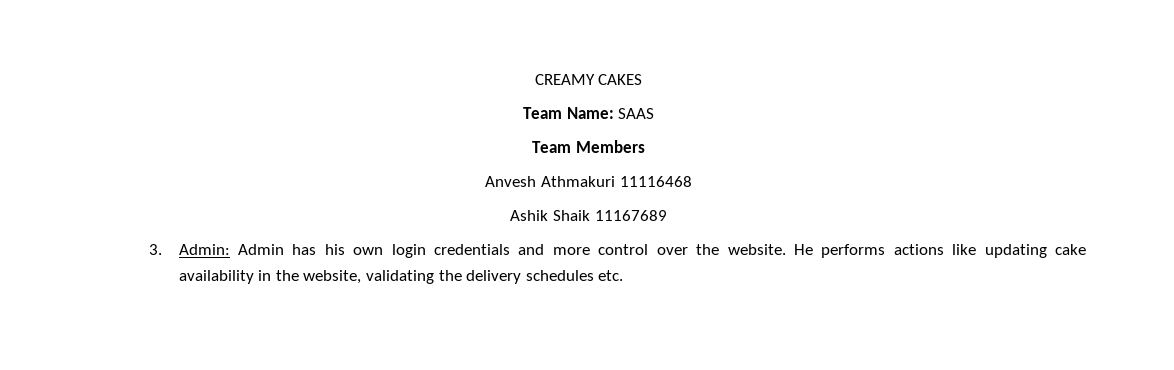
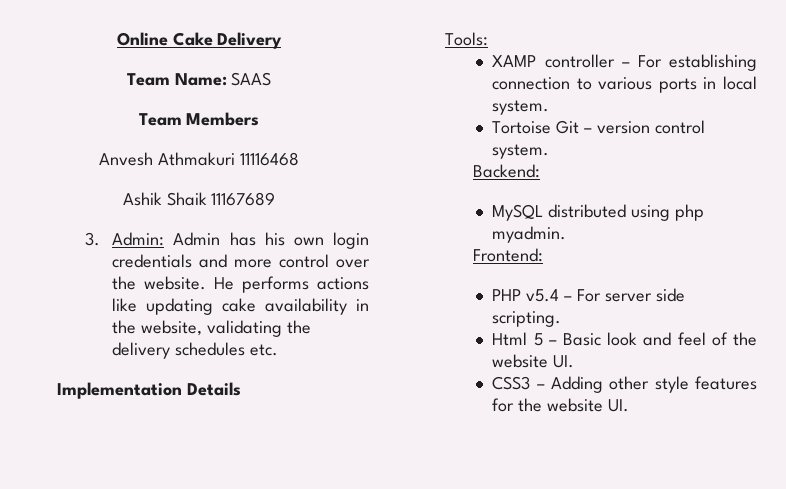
- CREAMY CAKES
+ Online Cake Delivery
+ Implementation Details
+ Tools:
+ XAMP controller – For establishing connection to various ports in local system.
+ Tortoise Git – version control system.
+ Backend:
+ MySQL distributed using php myadmin.
+ Frontend:
+ PHP v5.4 – For server side scripting.
+ Html 5 – Basic look and feel of the website UI.
+ CSS3 – Adding other style features for the website UI.

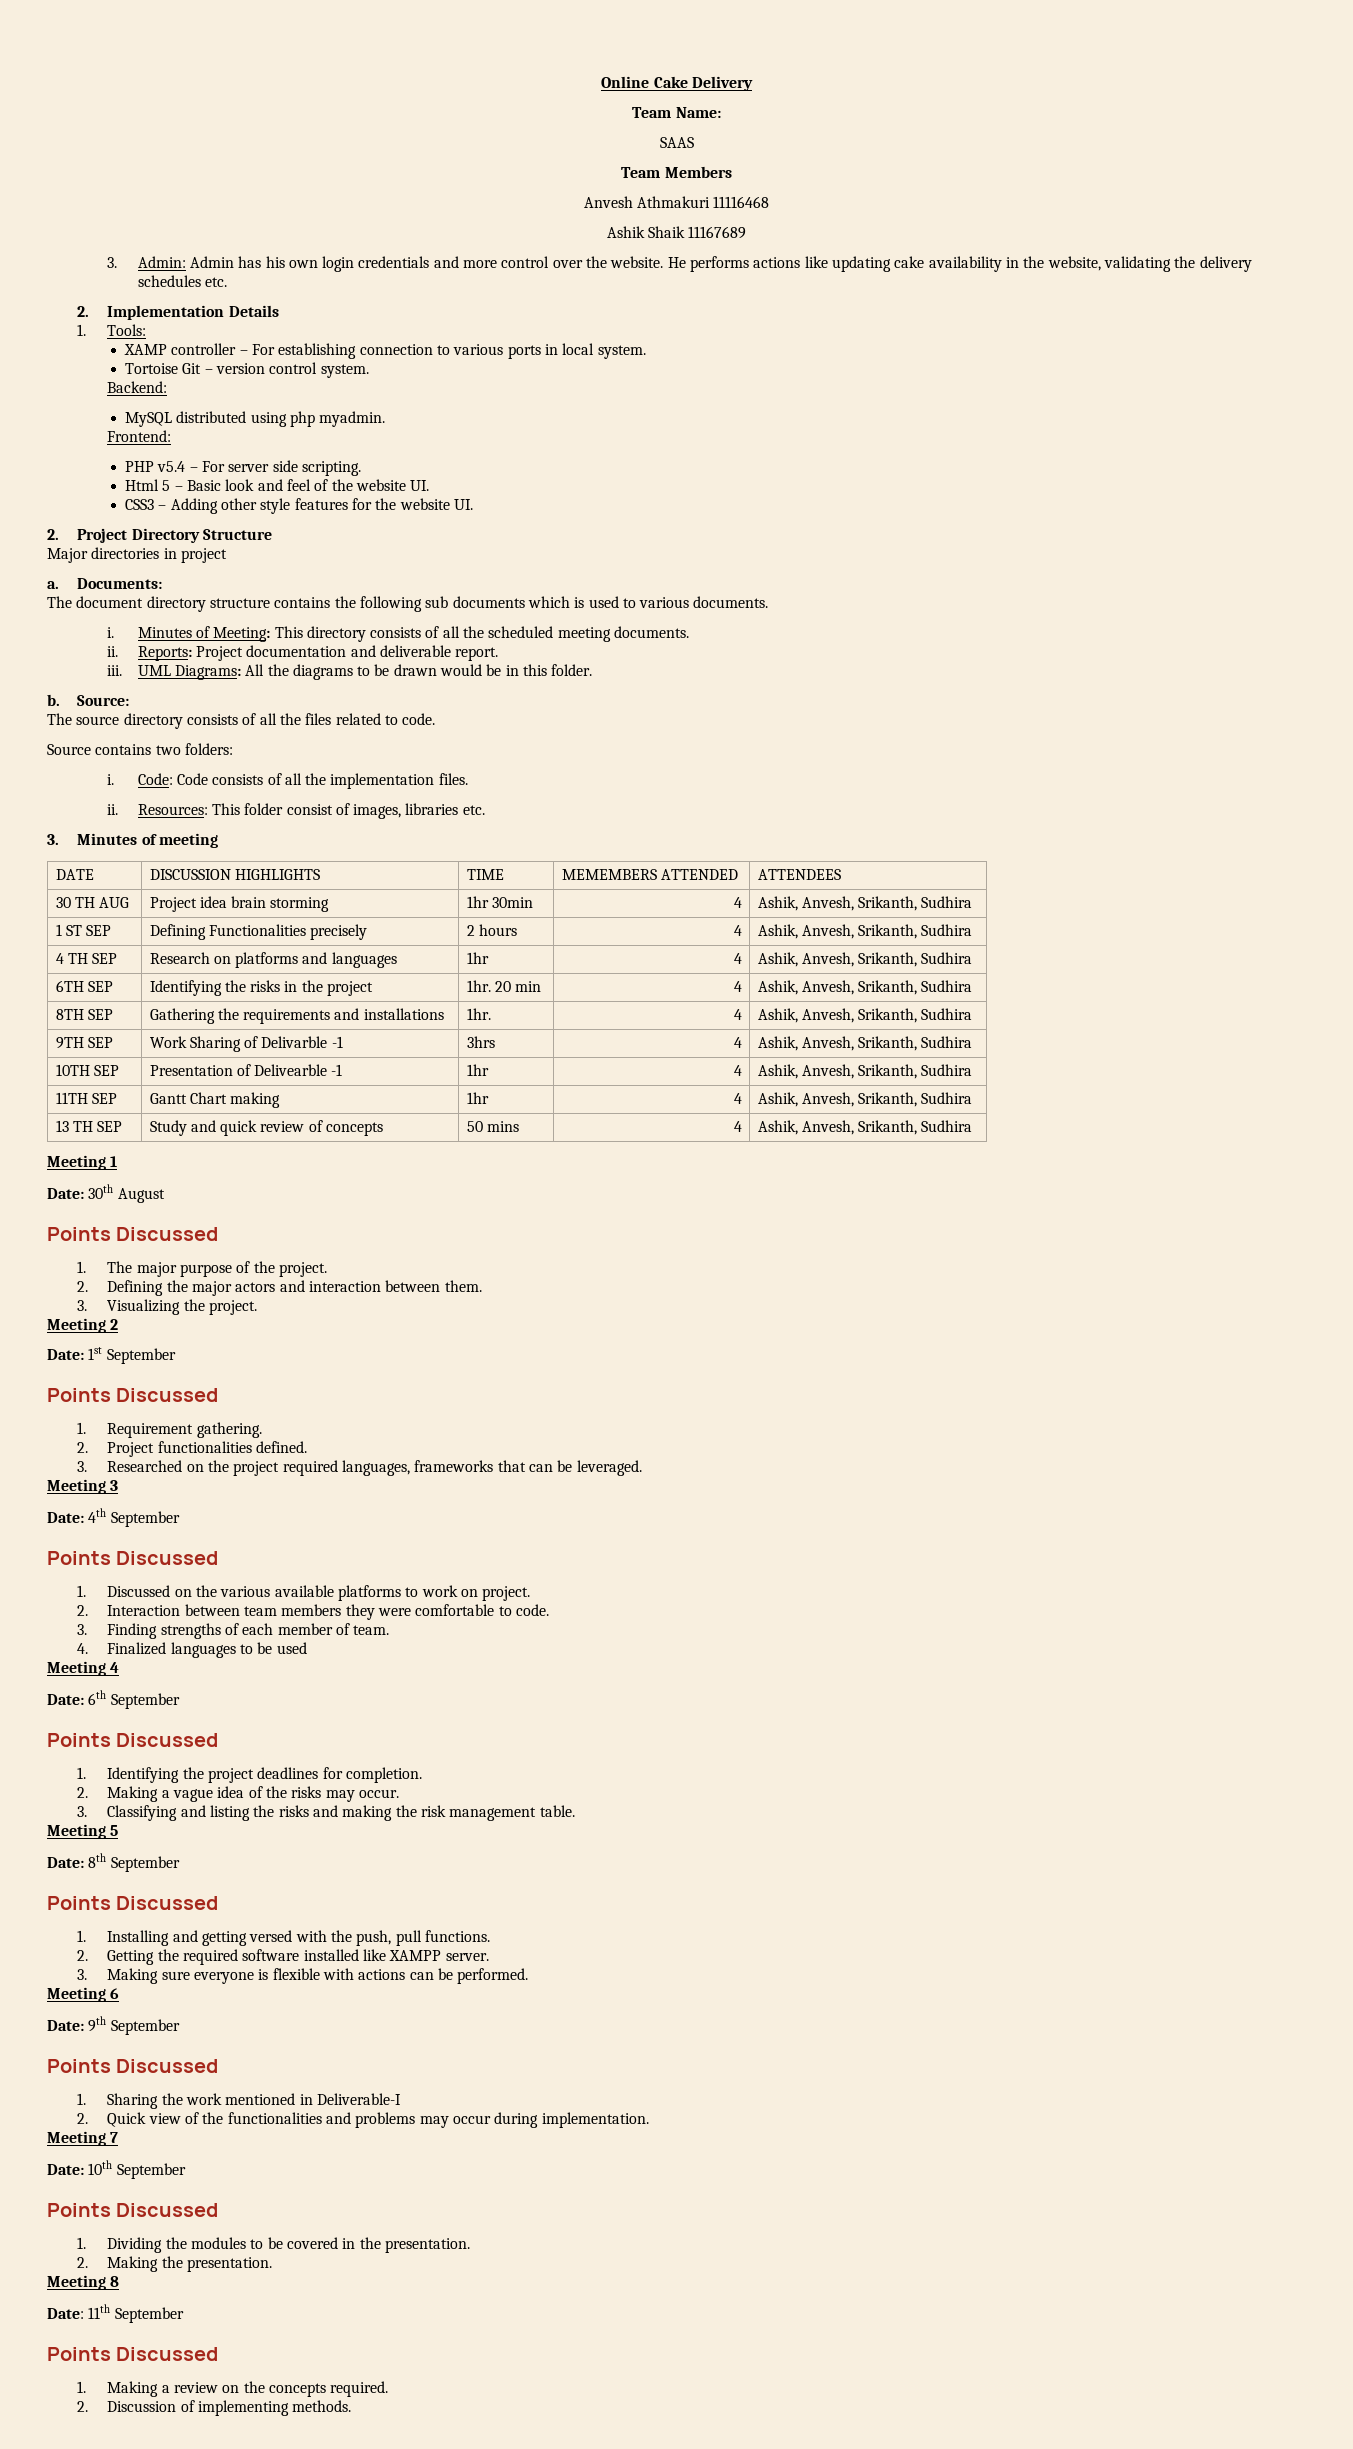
- Team Name: SAAS
+ Team Name:
+ SAAS
- Implementation Details
+ 2. Implementation Details
- Tools:
+ 1. Tools:
+ 2. Project Directory Structure
+ Major directories in project
+ a. Documents:
+ The document directory structure contains the following sub documents which is used to various documents.
+ i. Minutes of Meeting: This directory consists of all the scheduled meeting documents.
+ ii. Reports: Project documentation and deliverable report.
+ iii. UML Diagrams: All the diagrams to be drawn would be in this folder.
+ b. Source:
+ The source directory consists of all the files related to code.
+ Source contains two folders:
+ i. Code: Code consists of all the implementation files.
+ ii. Resources: This folder consist of images, libraries etc.
+ 3. Minutes of meeting
+ DATE | DISCUSSION HIGHLIGHTS | TIME | MEMEMBERS ATTENDED | ATTENDEES
+ 30 TH AUG | Project idea brain storming | 1hr 30min | 4 | Ashik, Anvesh, Srikanth, Sudhira
+ 1 ST SEP | Defining Functionalities precisely | 2 hours | 4 | Ashik, Anvesh, Srikanth, Sudhira
+ 4 TH SEP | Research on platforms and languages | 1hr | 4 | Ashik, Anvesh, Srikanth, Sudhira
+ 6TH SEP | Identifying the risks in the project | 1hr. 20 min | 4 | Ashik, Anvesh, Srikanth, Sudhira
+ 8TH SEP | Gathering the requirements and installations | 1hr. | 4 | Ashik, Anvesh, Srikanth, Sudhira
+ 9TH SEP | Work Sharing of Delivarble -1 | 3hrs | 4 | Ashik, Anvesh, Srikanth, Sudhira
+ 10TH SEP | Presentation of Delivearble -1 | 1hr | 4 | Ashik, Anvesh, Srikanth, Sudhira
+ 11TH SEP | Gantt Chart making | 1hr | 4 | Ashik, Anvesh, Srikanth, Sudhira
+ 13 TH SEP | Study and quick review of concepts | 50 mins | 4 | Ashik, Anvesh, Srikanth, Sudhira
+ Meeting 1
+ Date: 30th August
+ Points Discussed
+ 1. The major purpose of the project.
+ 2. Defining the major actors and interaction between them.
+ 3. Visualizing the project.
+ Meeting 2
+ Date: 1st September
+ Points Discussed
+ 1. Requirement gathering.
+ 2. Project functionalities defined.
+ 3. Researched on the project required languages, frameworks that can be leveraged.
+ Meeting 3
+ Date: 4th September
+ Points Discussed
+ 1. Discussed on the various available platforms to work on project.
+ 2. Interaction between team members they were comfortable to code.
+ 3. Finding strengths of each member of team.
+ 4. Finalized languages to be used
+ Meeting 4
+ Date: 6th September
+ Points Discussed
+ 1. Identifying the project deadlines for completion.
+ 2. Making a vague idea of the risks may occur.
+ 3. Classifying and listing the risks and making the risk management table.
+ Meeting 5
+ Date: 8th September
+ Points Discussed
+ 1. Installing and getting versed with the push, pull functions.
+ 2. Getting the required software installed like XAMPP server.
+ 3. Making sure everyone is flexible with actions can be performed.
+ Meeting 6
+ Date: 9th September
+ Points Discussed
+ 1. Sharing the work mentioned in Deliverable-I
+ 2. Quick view of the functionalities and problems may occur during implementation.
+ Meeting 7
+ Date: 10th September
+ Points Discussed
+ 1. Dividing the modules to be covered in the presentation.
+ 2. Making the presentation.
+ Meeting 8
+ Date: 11th September
+ Points Discussed
+ 1. Making a review on the concepts required.
+ 2. Discussion of implementing methods.

